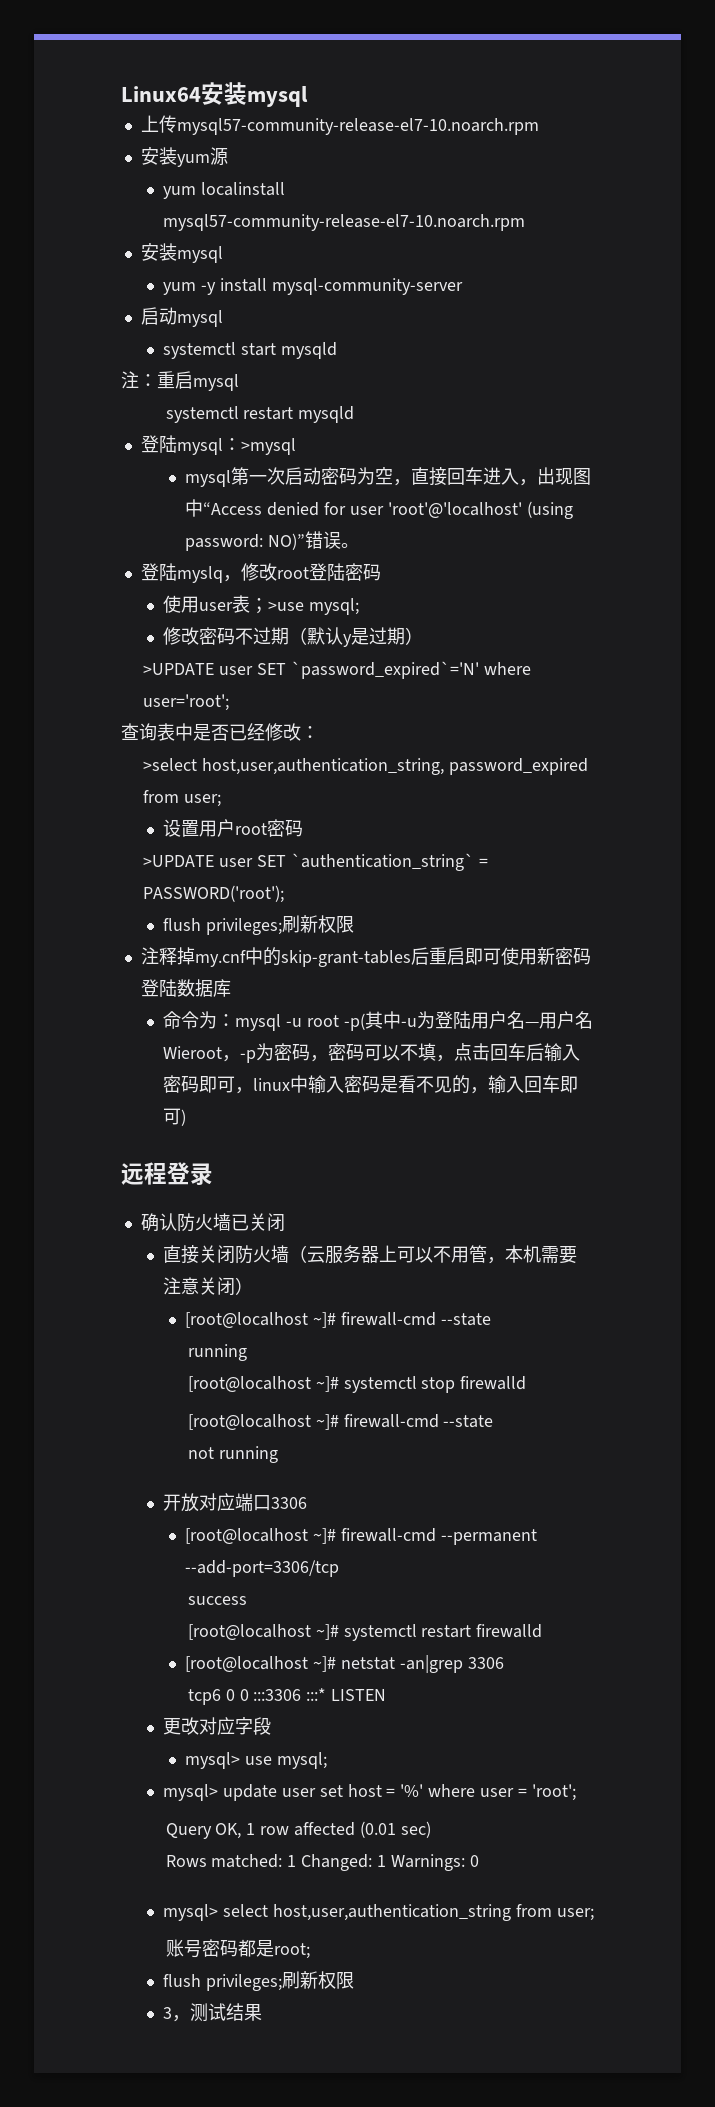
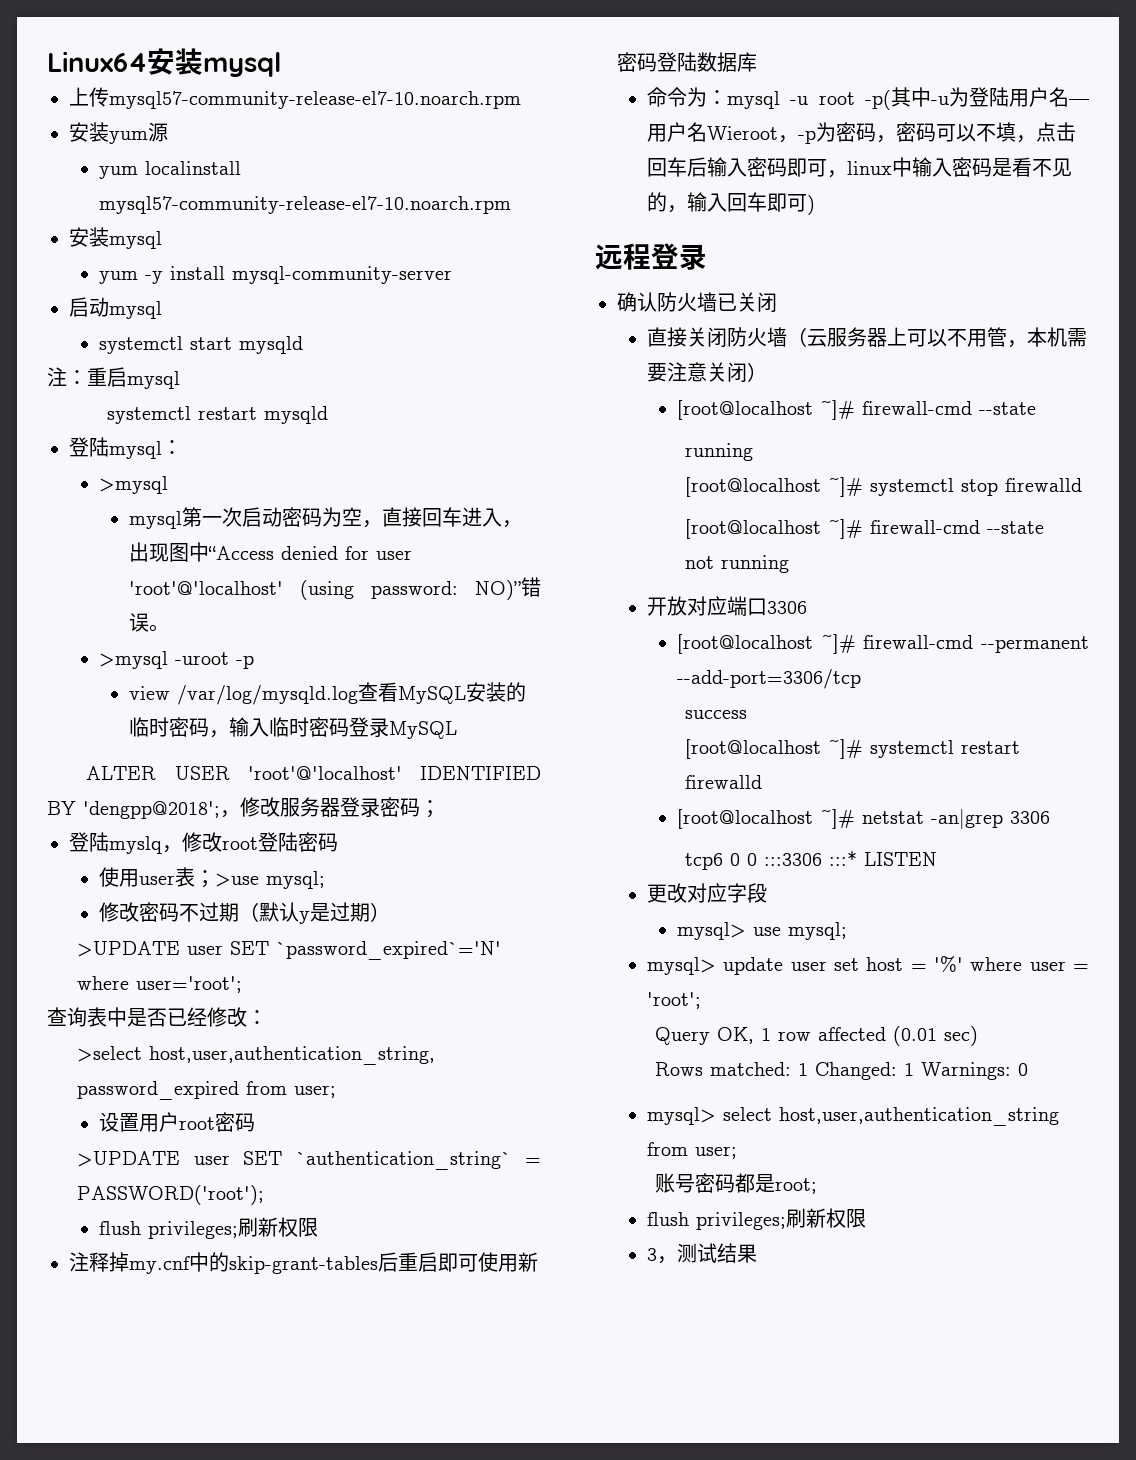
- 登陆mysql：>mysql
+ 登陆mysql：
+ >mysql
+ >mysql -uroot -p
+ view /var/log/mysqld.log查看MySQL安装的临时密码，输入临时密码登录MySQL
+ ALTER USER 'root'@'localhost' IDENTIFIED BY 'dengpp@2018';，修改服务器登录密码；

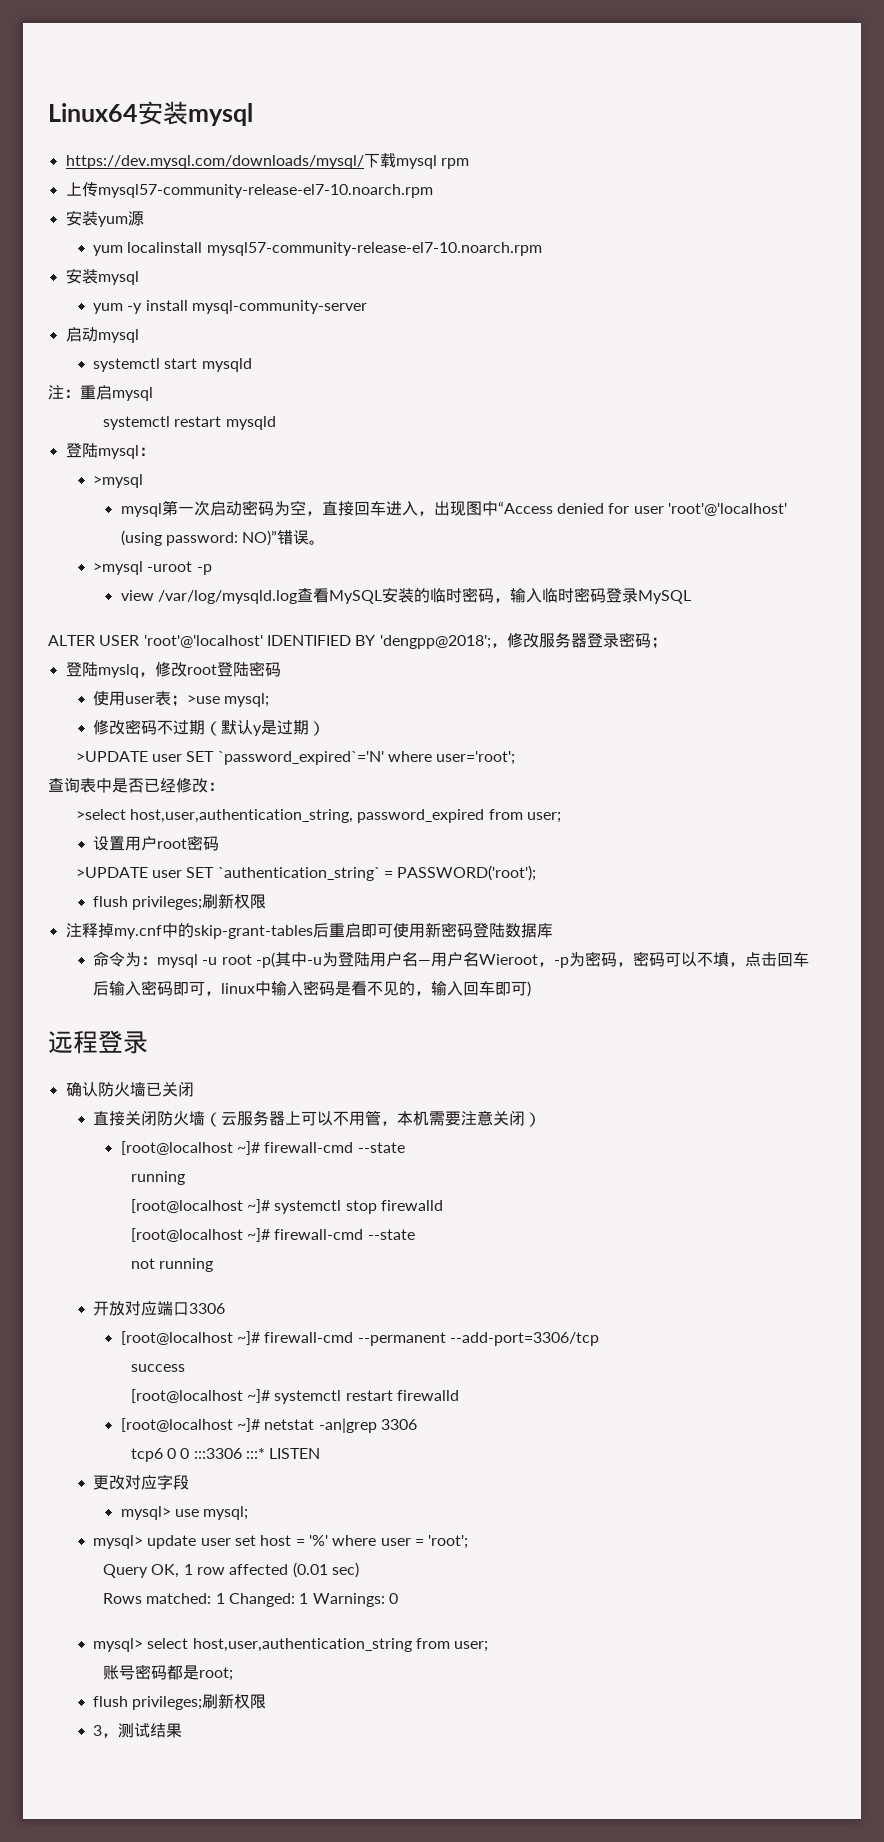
+ https://dev.mysql.com/downloads/mysql/下载mysql rpm

